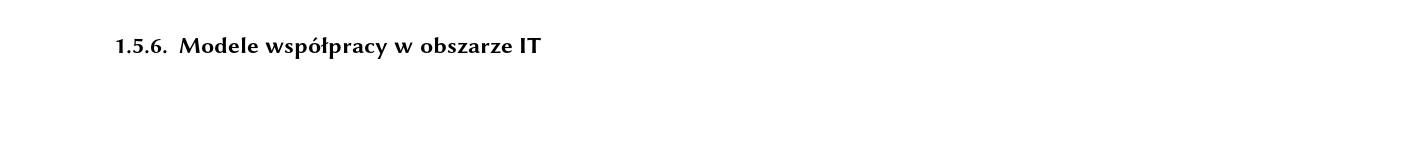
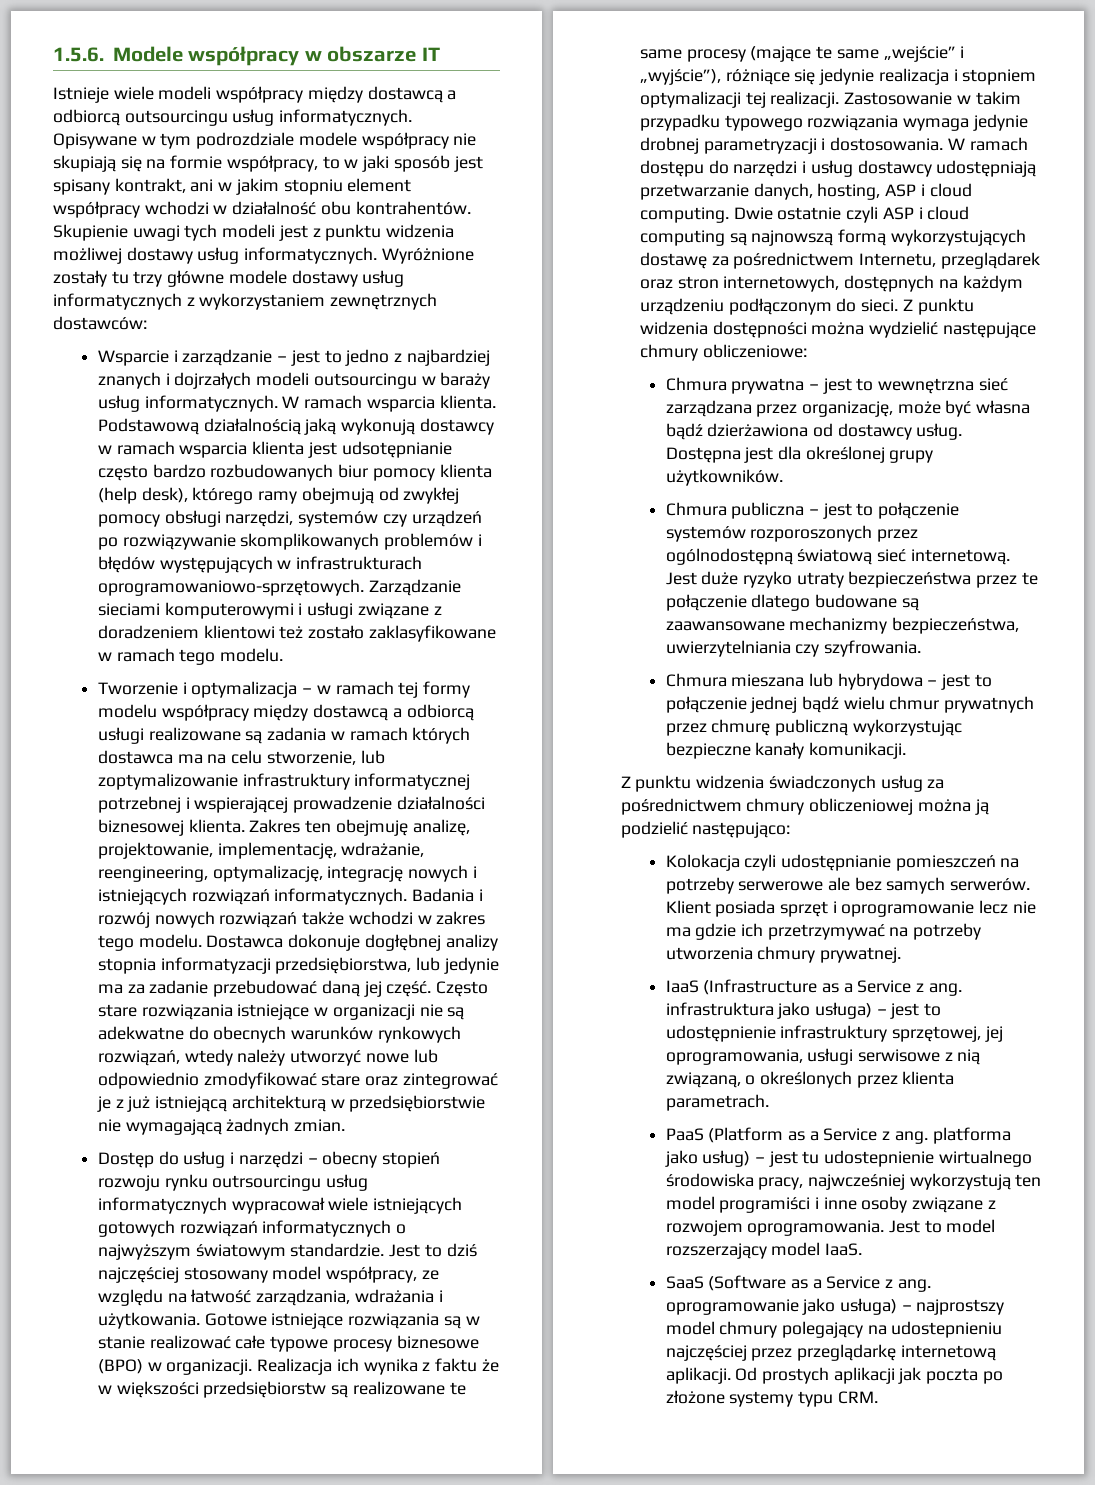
+ Istnieje wiele modeli współpracy między dostawcą a odbiorcą outsourcingu usług informatycznych. Opisywane w tym podrozdziale modele współpracy nie skupiają się na formie współpracy, to w jaki sposób jest spisany kontrakt, ani w jakim stopniu element współpracy wchodzi w działalność obu kontrahentów. Skupienie uwagi tych modeli jest z punktu widzenia możliwej dostawy usług informatycznych. Wyróżnione zostały tu trzy główne modele dostawy usług informatycznych z wykorzystaniem zewnętrznych dostawców:
+ Wsparcie i zarządzanie – jest to jedno z najbardziej znanych i dojrzałych modeli outsourcingu w baraży usług informatycznych. W ramach wsparcia klienta. Podstawową działalnością jaką wykonują dostawcy w ramach wsparcia klienta jest udsotępnianie często bardzo rozbudowanych biur pomocy klienta (help desk), którego ramy obejmują od zwykłej pomocy obsługi narzędzi, systemów czy urządzeń po rozwiązywanie skomplikowanych problemów i błędów występujących w infrastrukturach oprogramowaniowo-sprzętowych. Zarządzanie sieciami komputerowymi i usługi związane z doradzeniem klientowi też zostało zaklasyfikowane w ramach tego modelu.
+ Tworzenie i optymalizacja – w ramach tej formy modelu współpracy między dostawcą a odbiorcą usługi realizowane są zadania w ramach których dostawca ma na celu stworzenie, lub zoptymalizowanie infrastruktury informatycznej potrzebnej i wspierającej prowadzenie działalności biznesowej klienta. Zakres ten obejmuję analizę, projektowanie, implementację, wdrażanie, reengineering, optymalizację, integrację nowych i istniejących rozwiązań informatycznych. Badania i rozwój nowych rozwiązań także wchodzi w zakres tego modelu. Dostawca dokonuje dogłębnej analizy stopnia informatyzacji przedsiębiorstwa, lub jedynie ma za zadanie przebudować daną jej część. Często stare rozwiązania istniejące w organizacji nie są adekwatne do obecnych warunków rynkowych rozwiązań, wtedy należy utworzyć nowe lub odpowiednio zmodyfikować stare oraz zintegrować je z już istniejącą architekturą w przedsiębiorstwie nie wymagającą żadnych zmian.
+ Dostęp do usług i narzędzi – obecny stopień rozwoju rynku outrsourcingu usług informatycznych wypracował wiele istniejących gotowych rozwiązań informatycznych o najwyższym światowym standardzie. Jest to dziś najczęściej stosowany model współpracy, ze względu na łatwość zarządzania, wdrażania i użytkowania. Gotowe istniejące rozwiązania są w stanie realizować całe typowe procesy biznesowe (BPO) w organizacji. Realizacja ich wynika z faktu że w większości przedsiębiorstw są realizowane te same procesy (mające te same „wejście” i „wyjście”), różniące się jedynie realizacja i stopniem optymalizacji tej realizacji. Zastosowanie w takim przypadku typowego rozwiązania wymaga jedynie drobnej parametryzacji i dostosowania. W ramach dostępu do narzędzi i usług dostawcy udostępniają przetwarzanie danych, hosting, ASP i cloud computing. Dwie ostatnie czyli ASP i cloud computing są najnowszą formą wykorzystujących dostawę za pośrednictwem Internetu, przeglądarek oraz stron internetowych, dostępnych na każdym urządzeniu podłączonym do sieci. Z punktu widzenia dostępności można wydzielić następujące chmury obliczeniowe:
+ Chmura prywatna – jest to wewnętrzna sieć zarządzana przez organizację, może być własna bądź dzierżawiona od dostawcy usług. Dostępna jest dla określonej grupy użytkowników.
+ Chmura publiczna – jest to połączenie systemów rozporoszonych przez ogólnodostępną światową sieć internetową. Jest duże ryzyko utraty bezpieczeństwa przez te połączenie dlatego budowane są zaawansowane mechanizmy bezpieczeństwa, uwierzytelniania czy szyfrowania.
+ Chmura mieszana lub hybrydowa – jest to połączenie jednej bądź wielu chmur prywatnych przez chmurę publiczną wykorzystując bezpieczne kanały komunikacji.
+ Z punktu widzenia świadczonych usług za pośrednictwem chmury obliczeniowej można ją podzielić następująco:
+ Kolokacja czyli udostępnianie pomieszczeń na potrzeby serwerowe ale bez samych serwerów. Klient posiada sprzęt i oprogramowanie lecz nie ma gdzie ich przetrzymywać na potrzeby utworzenia chmury prywatnej.
+ IaaS (Infrastructure as a Service z ang. infrastruktura jako usługa) – jest to udostępnienie infrastruktury sprzętowej, jej oprogramowania, usługi serwisowe z nią związaną, o określonych przez klienta parametrach.
+ PaaS (Platform as a Service z ang. platforma jako usług) – jest tu udostepnienie wirtualnego środowiska pracy, najwcześniej wykorzystują ten model programiści i inne osoby związane z rozwojem oprogramowania. Jest to model rozszerzający model IaaS.
+ SaaS (Software as a Service z ang. oprogramowanie jako usługa) – najprostszy model chmury polegający na udostepnieniu najczęściej przez przeglądarkę internetową aplikacji. Od prostych aplikacji jak poczta po złożone systemy typu CRM.

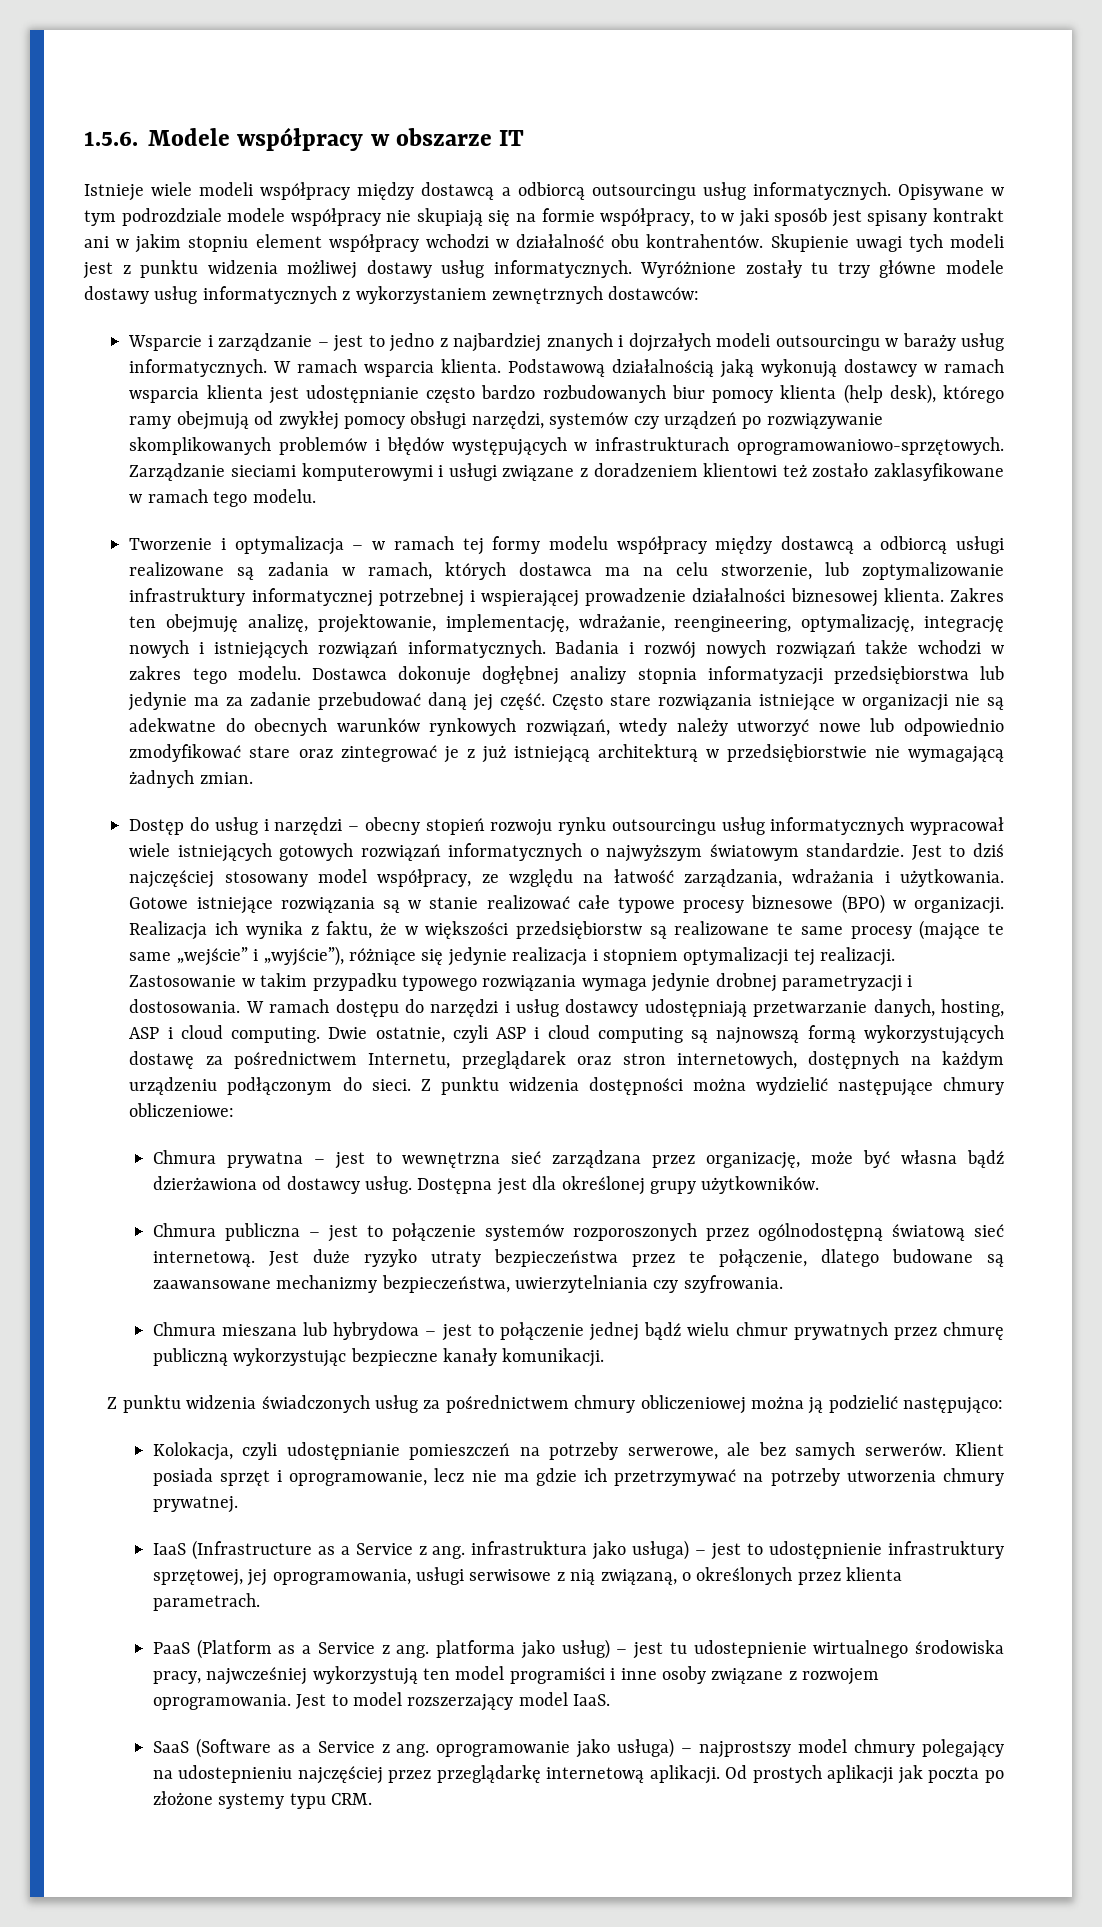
- Opisywane w tym podrozdziale modele współpracy nie skupiają się na formie współpracy, to w jaki sposób jest spisany kontrakt, ani w jakim stopniu element współpracy wchodzi w działalność obu kontrahentów.
+ Opisywane w tym podrozdziale modele współpracy nie skupiają się na formie współpracy, to w jaki sposób jest spisany kontrakt ani w jakim stopniu element współpracy wchodzi w działalność obu kontrahentów.
- Podstawową działalnością jaką wykonują dostawcy w ramach wsparcia klienta jest udsotępnianie często bardzo rozbudowanych biur pomocy klienta (help desk), którego ramy obejmują od zwykłej pomocy obsługi narzędzi, systemów czy urządzeń po rozwiązywanie skomplikowanych problemów i błędów występujących w infrastrukturach oprogramowaniowo-sprzętowych.
+ Podstawową działalnością jaką wykonują dostawcy w ramach wsparcia klienta jest udostępnianie często bardzo rozbudowanych biur pomocy klienta (help desk), którego ramy obejmują od zwykłej pomocy obsługi narzędzi, systemów czy urządzeń po rozwiązywanie skomplikowanych problemów i błędów występujących w infrastrukturach oprogramowaniowo-sprzętowych.
- Tworzenie i optymalizacja – w ramach tej formy modelu współpracy między dostawcą a odbiorcą usługi realizowane są zadania w ramach których dostawca ma na celu stworzenie, lub zoptymalizowanie infrastruktury informatycznej potrzebnej i wspierającej prowadzenie działalności biznesowej klienta.
+ Tworzenie i optymalizacja – w ramach tej formy modelu współpracy między dostawcą a odbiorcą usługi realizowane są zadania w ramach, których dostawca ma na celu stworzenie, lub zoptymalizowanie infrastruktury informatycznej potrzebnej i wspierającej prowadzenie działalności biznesowej klienta.
- Dostawca dokonuje dogłębnej analizy stopnia informatyzacji przedsiębiorstwa, lub jedynie ma za zadanie przebudować daną jej część.
+ Dostawca dokonuje dogłębnej analizy stopnia informatyzacji przedsiębiorstwa lub jedynie ma za zadanie przebudować daną jej część.
- Dostęp do usług i narzędzi – obecny stopień rozwoju rynku outrsourcingu usług informatycznych wypracował wiele istniejących gotowych rozwiązań informatycznych o najwyższym światowym standardzie.
+ Dostęp do usług i narzędzi – obecny stopień rozwoju rynku outsourcingu usług informatycznych wypracował wiele istniejących gotowych rozwiązań informatycznych o najwyższym światowym standardzie.
- Realizacja ich wynika z faktu że w większości przedsiębiorstw są realizowane te same procesy (mające te same „wejście” i „wyjście”), różniące się jedynie realizacja i stopniem optymalizacji tej realizacji.
+ Realizacja ich wynika z faktu, że w większości przedsiębiorstw są realizowane te same procesy (mające te same „wejście” i „wyjście”), różniące się jedynie realizacja i stopniem optymalizacji tej realizacji.
- Dwie ostatnie czyli ASP i cloud computing są najnowszą formą wykorzystujących dostawę za pośrednictwem Internetu, przeglądarek oraz stron internetowych, dostępnych na każdym urządzeniu podłączonym do sieci.
+ Dwie ostatnie, czyli ASP i cloud computing są najnowszą formą wykorzystujących dostawę za pośrednictwem Internetu, przeglądarek oraz stron internetowych, dostępnych na każdym urządzeniu podłączonym do sieci.
- Jest duże ryzyko utraty bezpieczeństwa przez te połączenie dlatego budowane są zaawansowane mechanizmy bezpieczeństwa, uwierzytelniania czy szyfrowania.
+ Jest duże ryzyko utraty bezpieczeństwa przez te połączenie, dlatego budowane są zaawansowane mechanizmy bezpieczeństwa, uwierzytelniania czy szyfrowania.
- Kolokacja czyli udostępnianie pomieszczeń na potrzeby serwerowe ale bez samych serwerów.
+ Kolokacja, czyli udostępnianie pomieszczeń na potrzeby serwerowe, ale bez samych serwerów.
- Klient posiada sprzęt i oprogramowanie lecz nie ma gdzie ich przetrzymywać na potrzeby utworzenia chmury prywatnej.
+ Klient posiada sprzęt i oprogramowanie, lecz nie ma gdzie ich przetrzymywać na potrzeby utworzenia chmury prywatnej.

